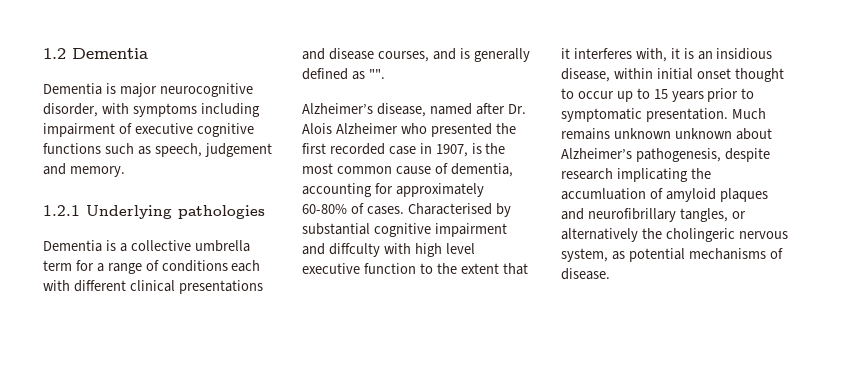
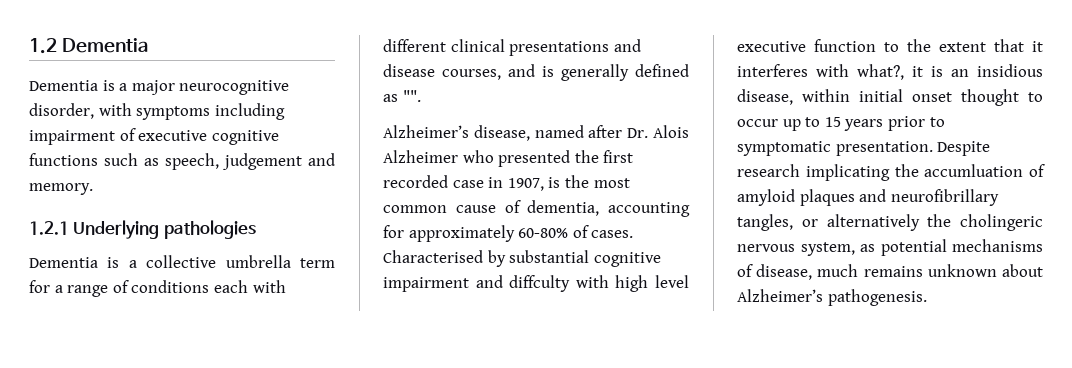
- Dementia is major neurocognitive disorder, with symptoms including impairment of executive cognitive functions such as speech, judgement and memory.
+ Dementia is a major neurocognitive disorder, with symptoms including impairment of executive cognitive functions such as speech, judgement and memory.
- Characterised by substantial cognitive impairment and diffculty with high level executive function to the extent that it interferes with, it is an insidious disease, within initial onset thought to occur up to 15 years prior to symptomatic presentation.
+ Characterised by substantial cognitive impairment and diffculty with high level executive function to the extent that it interferes with what?, it is an insidious disease, within initial onset thought to occur up to 15 years prior to symptomatic presentation.
- Much remains unknown unknown about Alzheimer’s pathogenesis, despite research implicating the accumluation of amyloid plaques and neurofibrillary tangles, or alternatively the cholingeric nervous system, as potential mechanisms of disease.
+ Despite research implicating the accumluation of amyloid plaques and neurofibrillary tangles, or alternatively the cholingeric nervous system, as potential mechanisms of disease, much remains unknown about Alzheimer’s pathogenesis.

